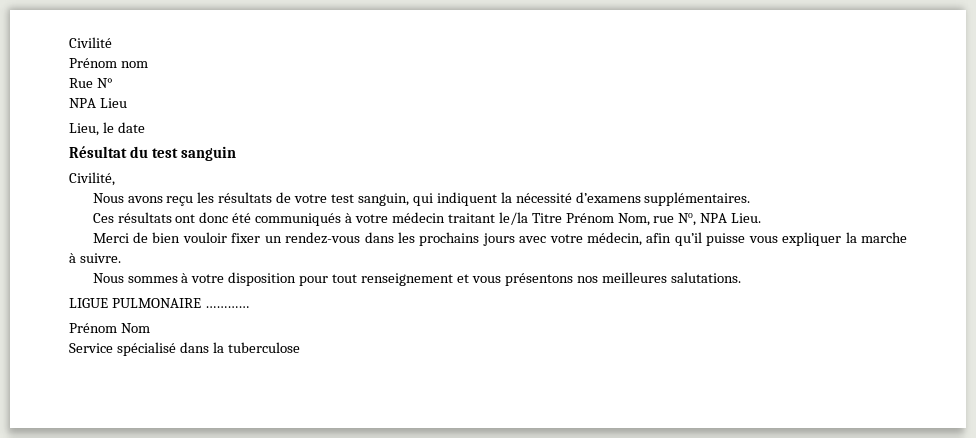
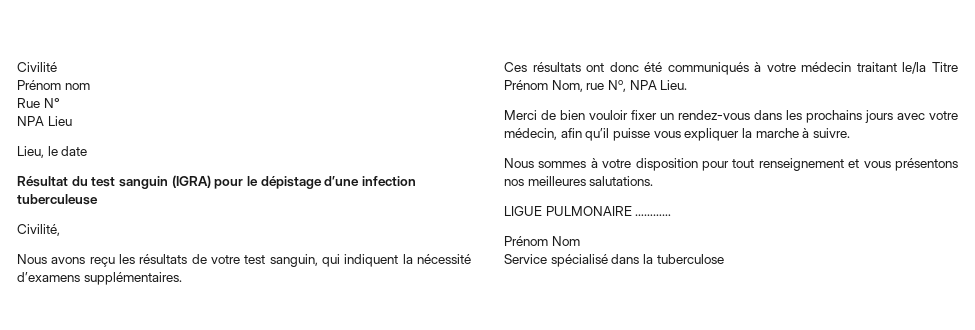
- Résultat du test sanguin
+ Résultat du test sanguin (IGRA) pour le dépistage d’une infection tuberculeuse

